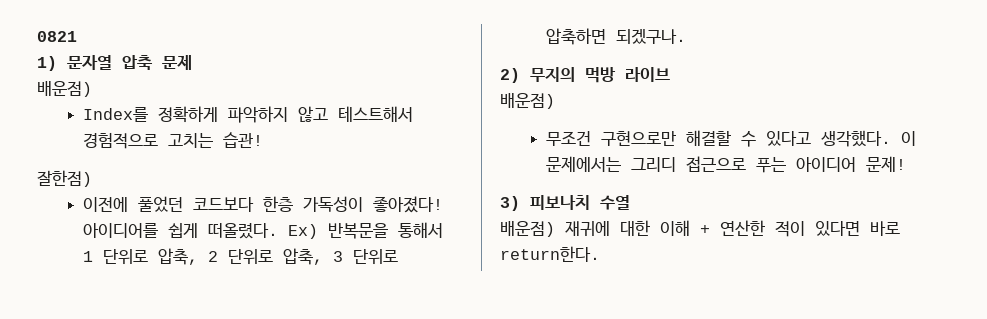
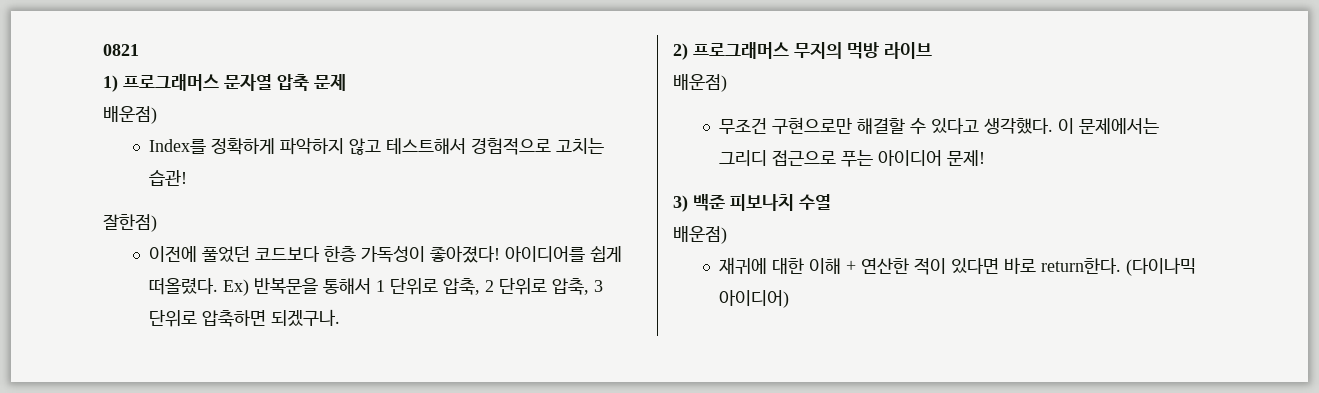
- 1) 문자열 압축 문제
+ 1) 프로그래머스 문자열 압축 문제
- 2) 무지의 먹방 라이브
+ 2) 프로그래머스 무지의 먹방 라이브
- 3) 피보나치 수열
- 배운점) 재귀에 대한 이해 + 연산한 적이 있다면 바로 return한다.
+ 3) 백준 피보나치 수열
+ 배운점)
+ 재귀에 대한 이해 + 연산한 적이 있다면 바로 return한다.
+ (다이나믹 아이디어)

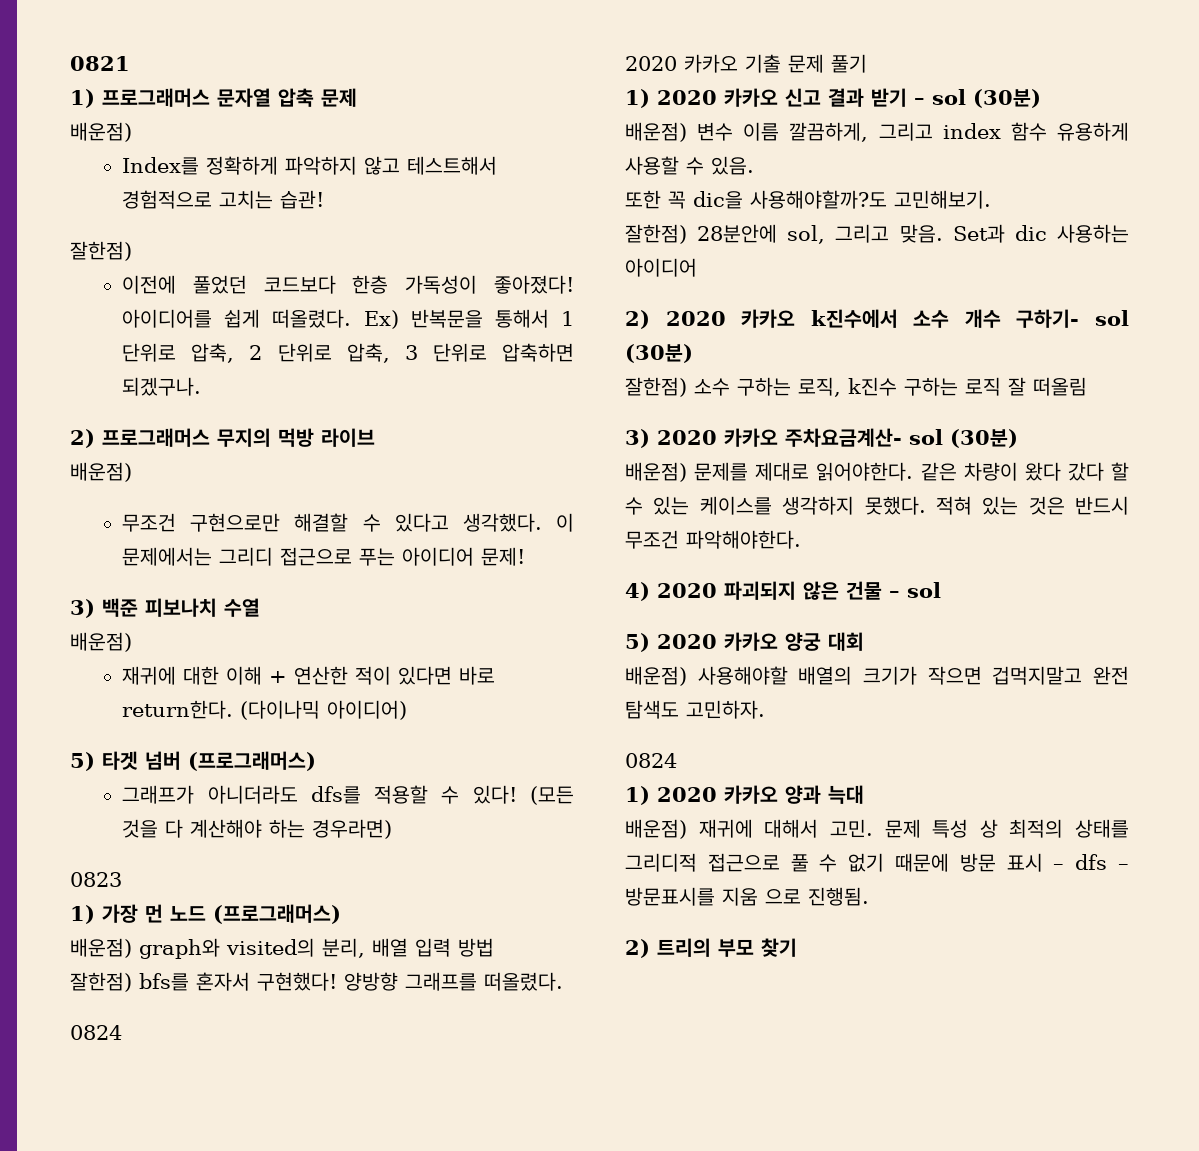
+ 5) 타겟 넘버 (프로그래머스)
+ 그래프가 아니더라도 dfs를 적용할 수 있다! (모든 것을 다 계산해야 하는 경우라면)
+ 0823
+ 1) 가장 먼 노드 (프로그래머스)
+ 배운점) graph와 visited의 분리, 배열 입력 방법
+ 잘한점) bfs를 혼자서 구현했다! 양방향 그래프를 떠올렸다.
+ 0824
+ 2020 카카오 기출 문제 풀기
+ 1) 2020 카카오 신고 결과 받기 – sol (30분)
+ 배운점) 변수 이름 깔끔하게, 그리고 index 함수 유용하게 사용할 수 있음.
+ 또한 꼭 dic을 사용해야할까?도 고민해보기.
+ 잘한점) 28분안에 sol, 그리고 맞음. Set과 dic 사용하는 아이디어
+ 2) 2020 카카오 k진수에서 소수 개수 구하기- sol (30분)
+ 잘한점) 소수 구하는 로직, k진수 구하는 로직 잘 떠올림
+ 3) 2020 카카오 주차요금계산- sol (30분)
+ 배운점) 문제를 제대로 읽어야한다. 같은 차량이 왔다 갔다 할 수 있는 케이스를 생각하지 못했다. 적혀 있는 것은 반드시 무조건 파악해야한다.
+ 4) 2020 파괴되지 않은 건물 – sol
+ 5) 2020 카카오 양궁 대회
+ 배운점) 사용해야할 배열의 크기가 작으면 겁먹지말고 완전 탐색도 고민하자.
+ 0824
+ 1) 2020 카카오 양과 늑대
+ 배운점) 재귀에 대해서 고민. 문제 특성 상 최적의 상태를 그리디적 접근으로 풀 수 없기 때문에 방문 표시 – dfs – 방문표시를 지움 으로 진행됨.
+ 2) 트리의 부모 찾기

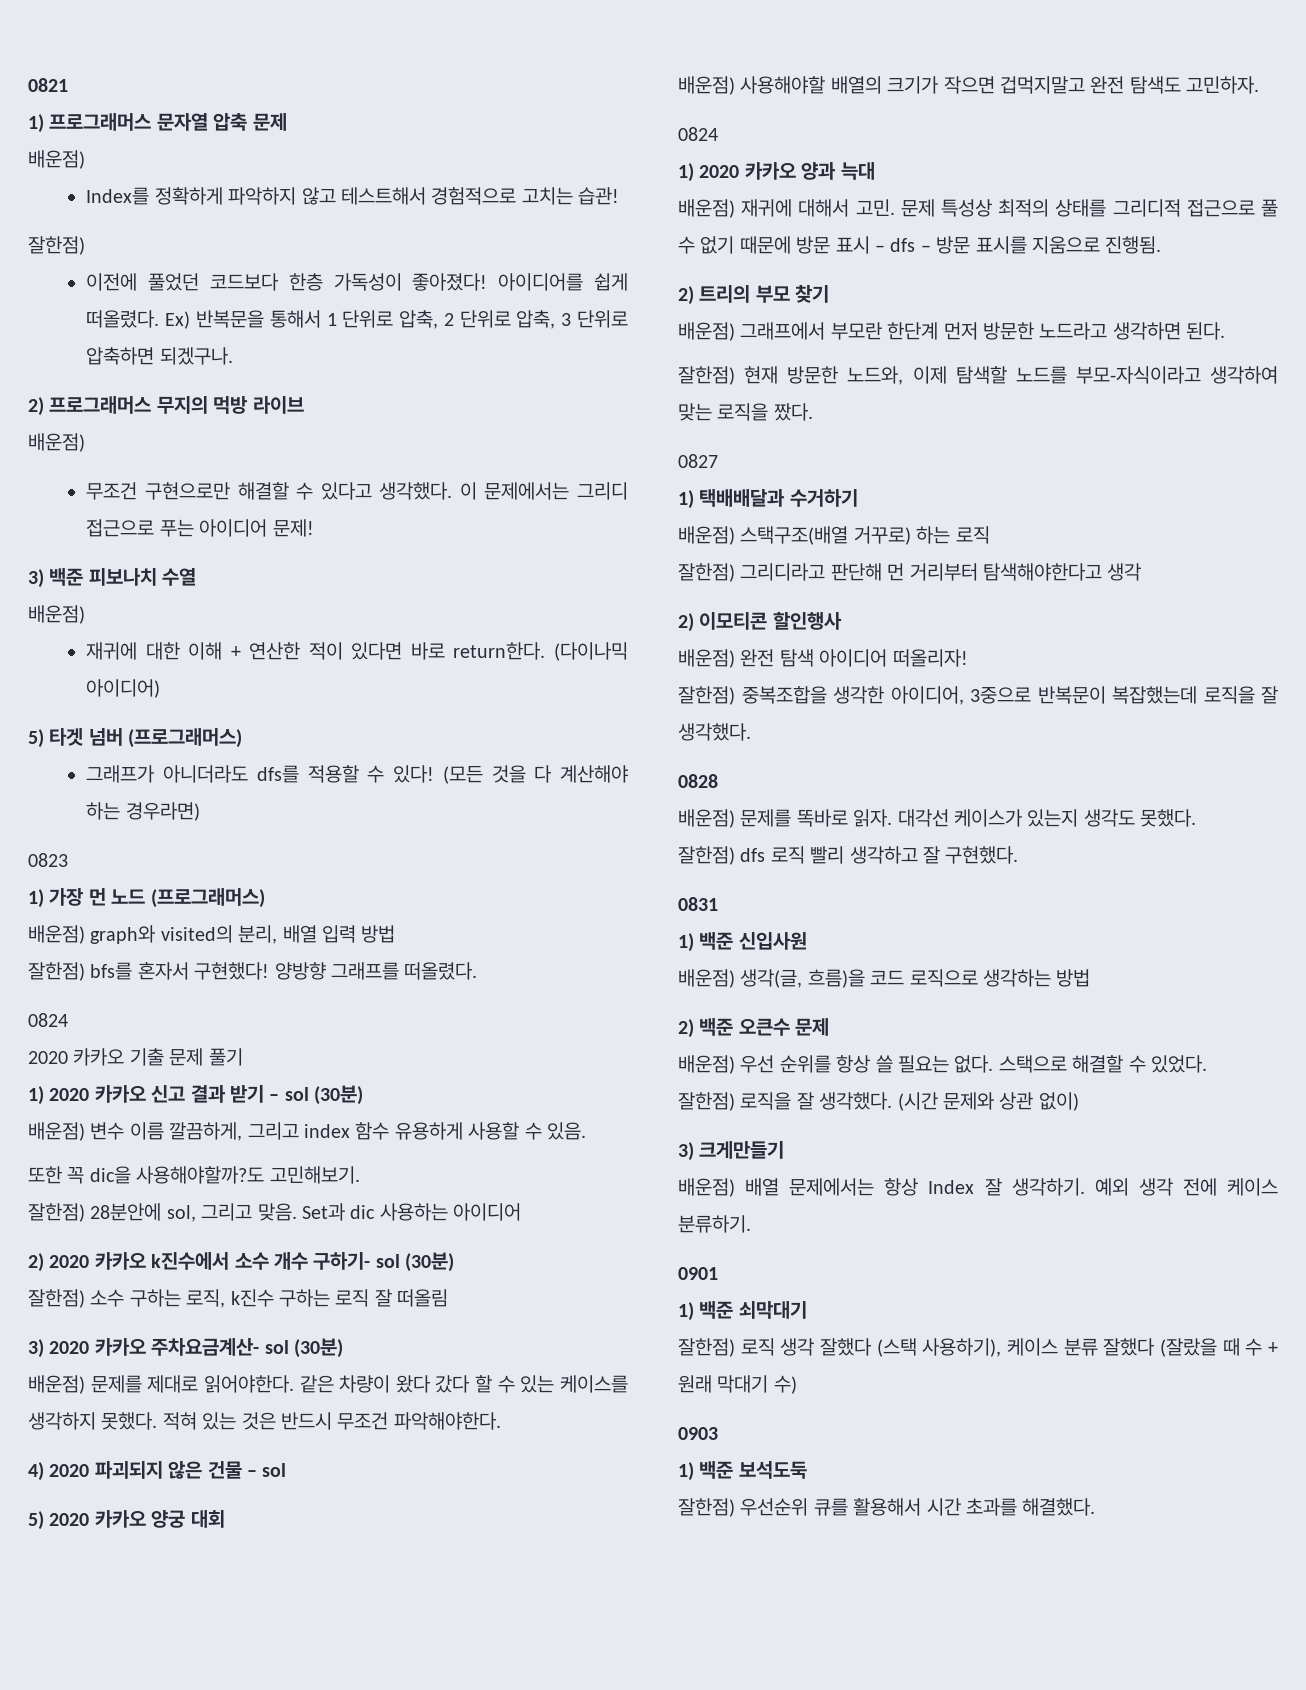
- 문제 특성 상 최적의 상태를 그리디적 접근으로 풀 수 없기 때문에 방문 표시 – dfs – 방문표시를 지움 으로 진행됨.
+ 문제 특성상 최적의 상태를 그리디적 접근으로 풀 수 없기 때문에 방문 표시 – dfs – 방문 표시를 지움으로 진행됨.
+ 배운점) 그래프에서 부모란 한단계 먼저 방문한 노드라고 생각하면 된다.
+ 잘한점) 현재 방문한 노드와, 이제 탐색할 노드를 부모-자식이라고 생각하여 맞는 로직을 짰다.
+ 0827
+ 1) 택배배달과 수거하기
+ 배운점) 스택구조(배열 거꾸로) 하는 로직
+ 잘한점) 그리디라고 판단해 먼 거리부터 탐색해야한다고 생각
+ 2) 이모티콘 할인행사
+ 배운점) 완전 탐색 아이디어 떠올리자!
+ 잘한점) 중복조합을 생각한 아이디어, 3중으로 반복문이 복잡했는데 로직을 잘 생각했다.
+ 0828
+ 배운점) 문제를 똑바로 읽자. 대각선 케이스가 있는지 생각도 못했다.
+ 잘한점) dfs 로직 빨리 생각하고 잘 구현했다.
+ 0831
+ 1) 백준 신입사원
+ 배운점) 생각(글, 흐름)을 코드 로직으로 생각하는 방법
+ 2) 백준 오큰수 문제
+ 배운점) 우선 순위를 항상 쓸 필요는 없다. 스택으로 해결할 수 있었다.
+ 잘한점) 로직을 잘 생각했다. (시간 문제와 상관 없이)
+ 3) 크게만들기
+ 배운점) 배열 문제에서는 항상 Index 잘 생각하기. 예외 생각 전에 케이스 분류하기.
+ 0901
+ 1) 백준 쇠막대기
+ 잘한점) 로직 생각 잘했다 (스택 사용하기), 케이스 분류 잘했다 (잘랐을 때 수 + 원래 막대기 수)
+ 0903
+ 1) 백준 보석도둑
+ 잘한점) 우선순위 큐를 활용해서 시간 초과를 해결했다.

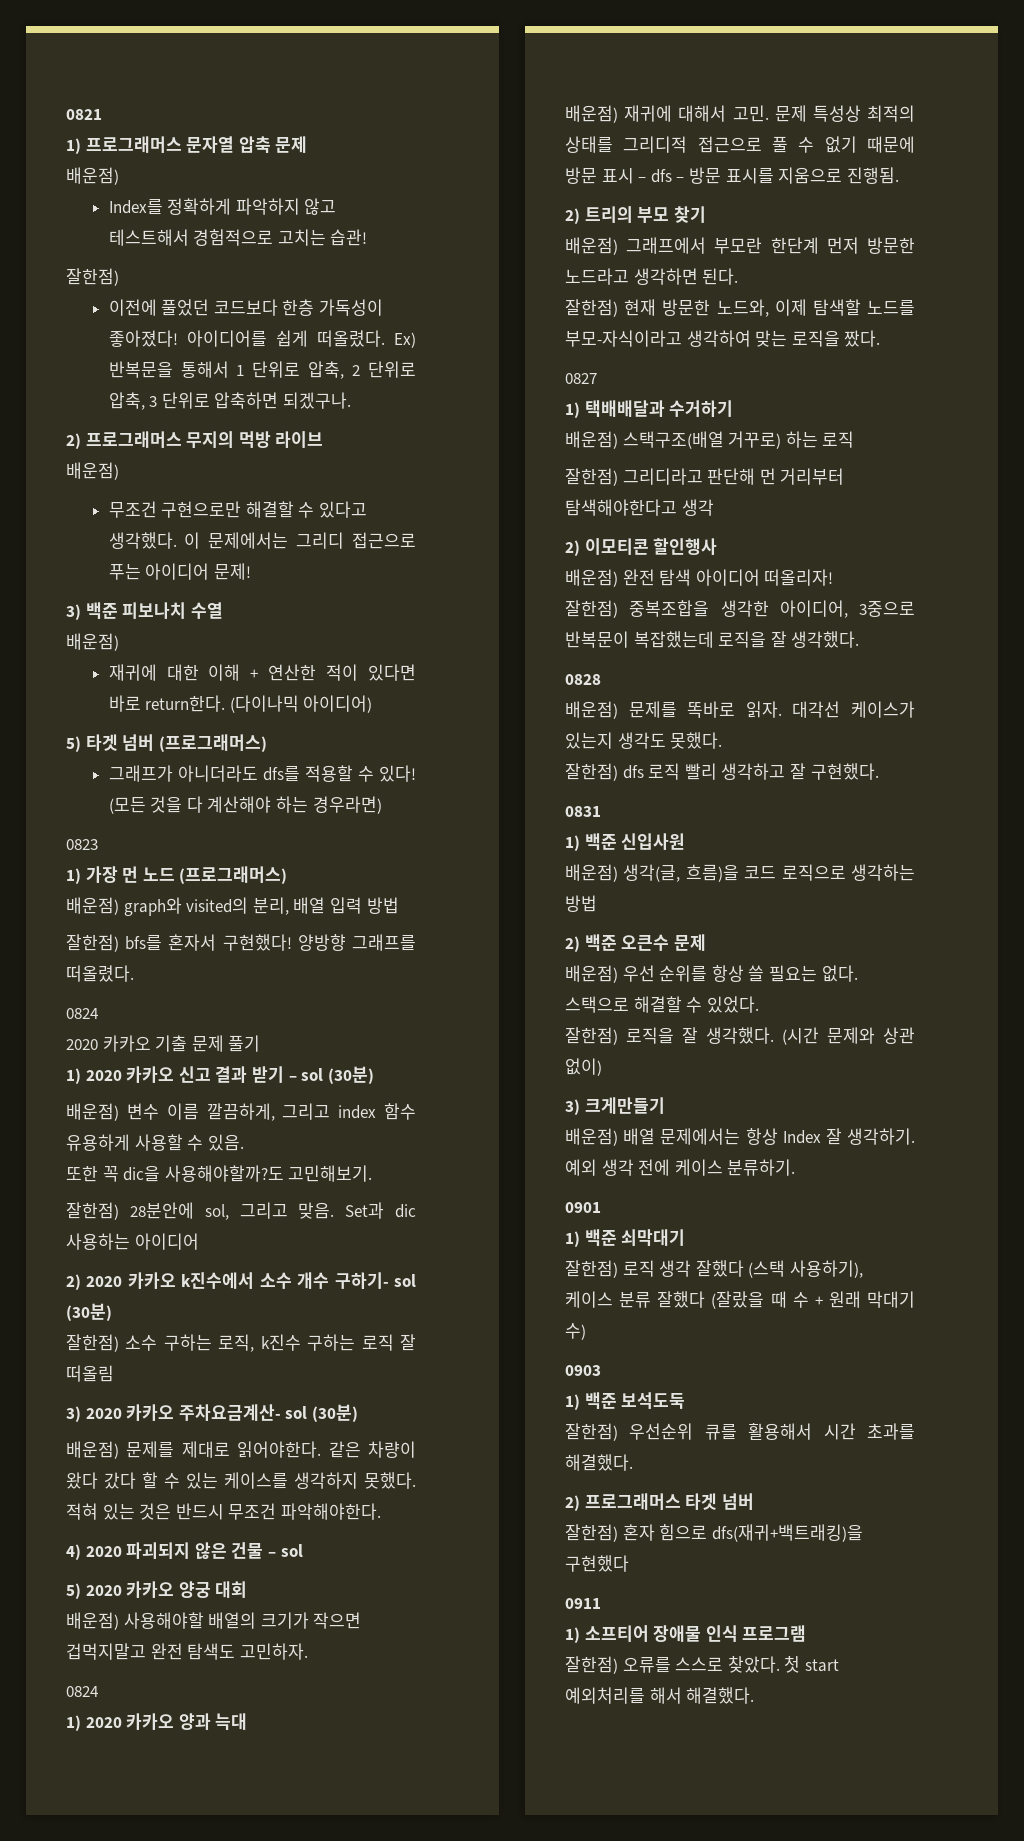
+ 2) 프로그래머스 타겟 넘버
+ 잘한점) 혼자 힘으로 dfs(재귀+백트래킹)을 구현했다
+ 0911
+ 1) 소프티어 장애물 인식 프로그램
+ 잘한점) 오류를 스스로 찾았다. 첫 start 예외처리를 해서 해결했다.

